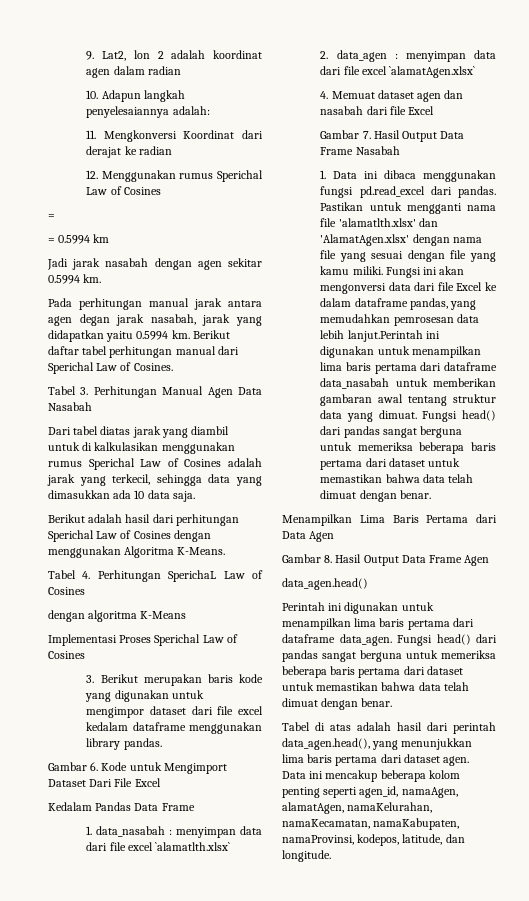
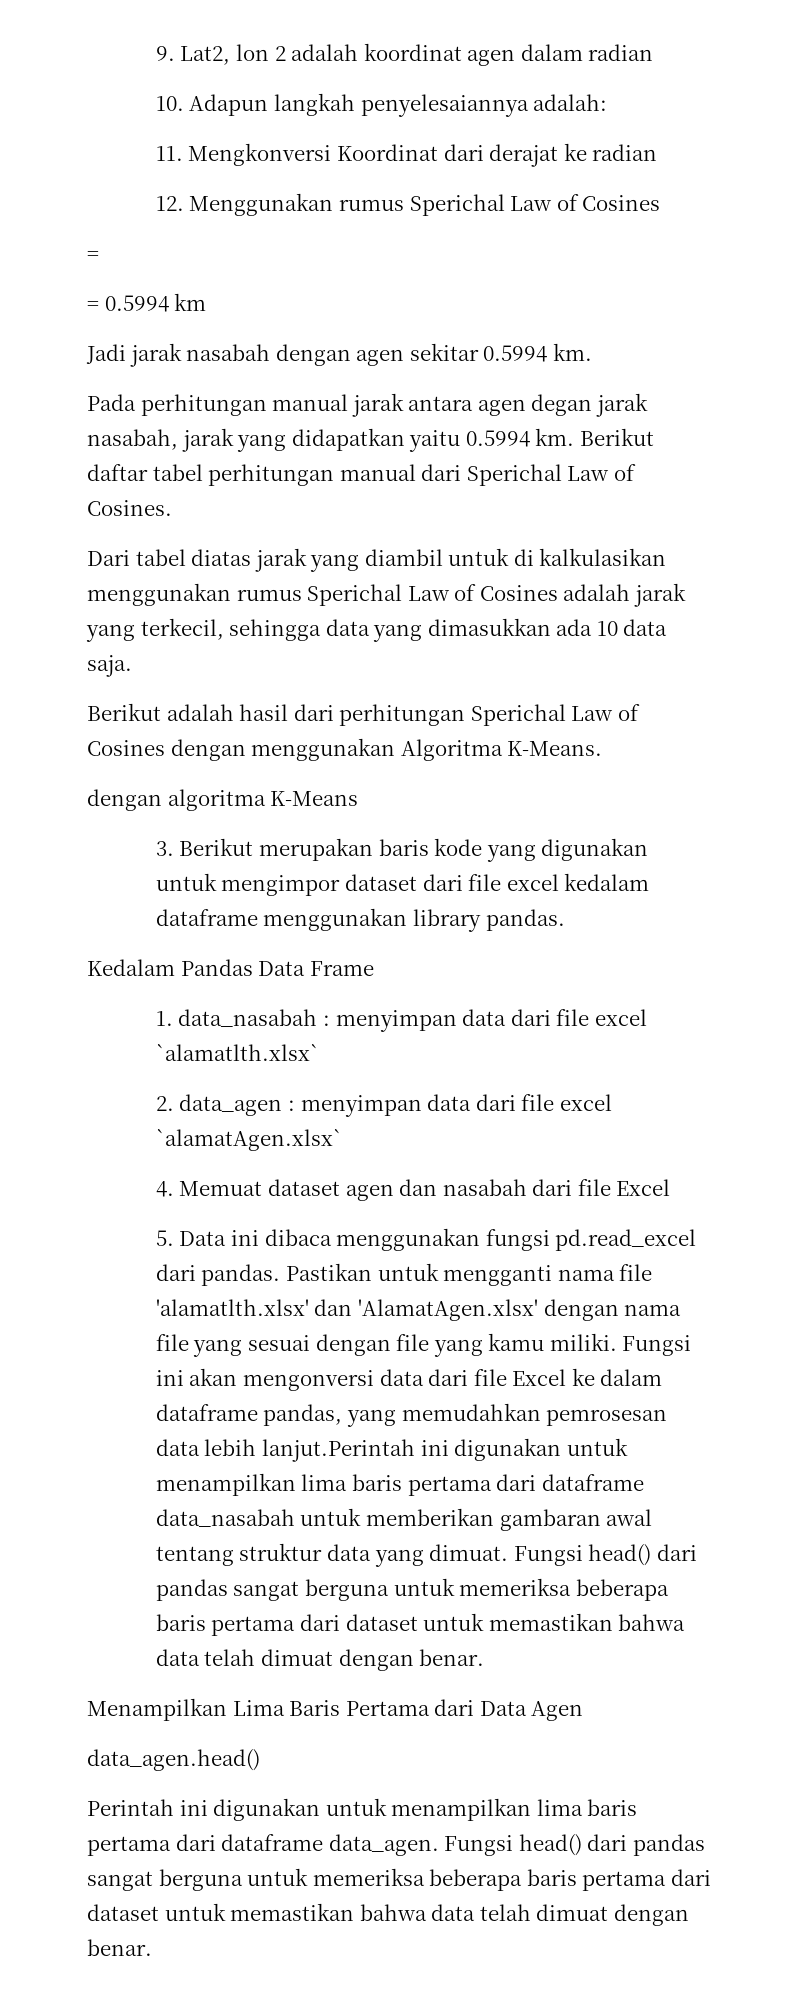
- Tabel 3. Perhitungan Manual Agen Data Nasabah
- Tabel 4. Perhitungan SperichaL Law of Cosines
  dengan algoritma K-Means
- Implementasi Proses Sperichal Law of Cosines
- Gambar 6. Kode untuk Mengimport Dataset Dari File Excel
- Gambar 7. Hasil Output Data Frame Nasabah
- 1. Data ini dibaca menggunakan fungsi pd.read_excel dari pandas.
+ 5. Data ini dibaca menggunakan fungsi pd.read_excel dari pandas.
- Gambar 8. Hasil Output Data Frame Agen
- Tabel di atas adalah hasil dari perintah data_agen.head(), yang menunjukkan lima baris pertama dari dataset agen. Data ini mencakup beberapa kolom penting seperti agen_id, namaAgen, alamatAgen, namaKelurahan, namaKecamatan, namaKabupaten, namaProvinsi, kodepos, latitude, dan longitude.

